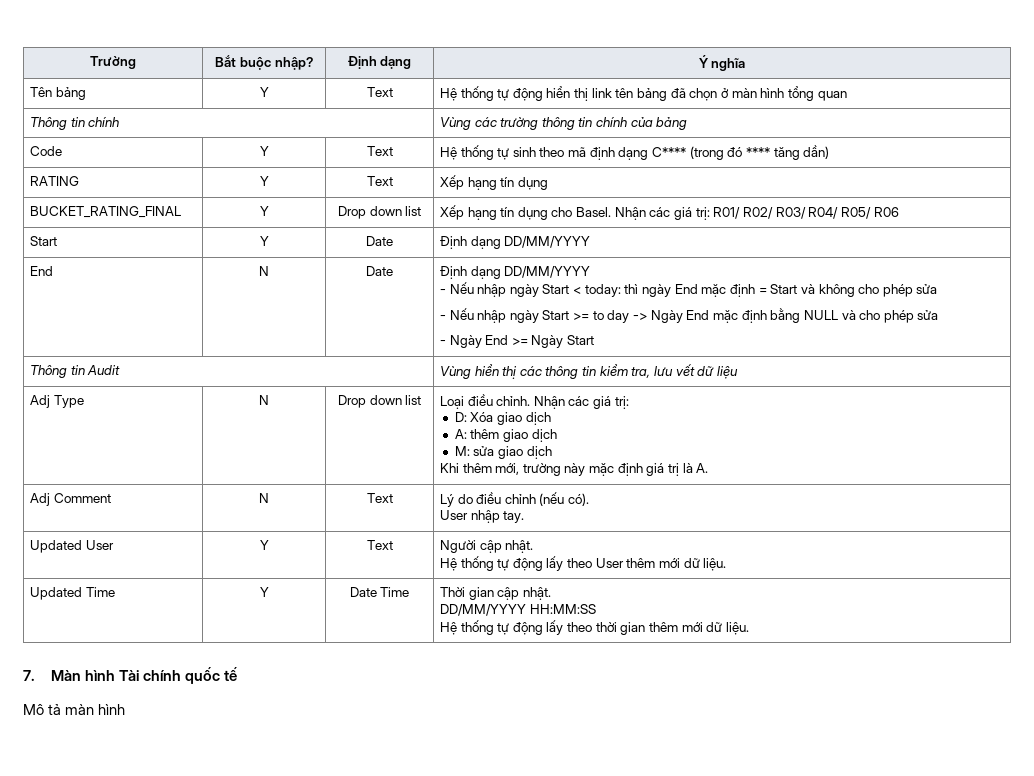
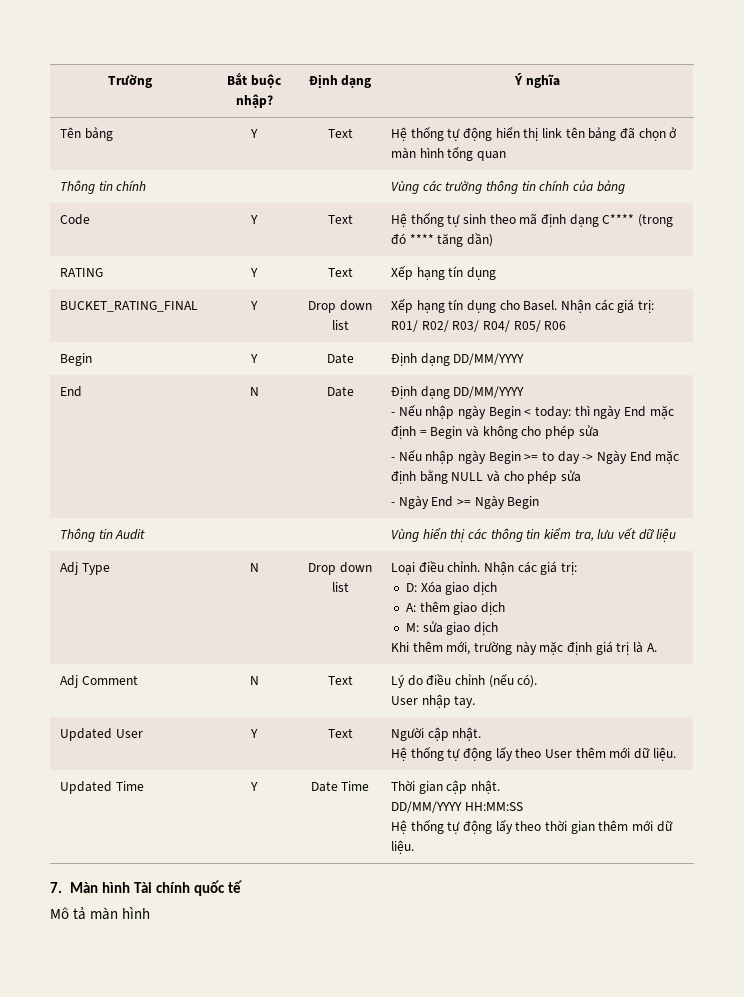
- Start | Y | Date | Định dạng DD/MM/YYYY
+ Begin | Y | Date | Định dạng DD/MM/YYYY
- - Nếu nhập ngày Start < today: thì ngày End mặc định = Start và không cho phép sửa
+ - Nếu nhập ngày Begin < today: thì ngày End mặc định = Begin và không cho phép sửa
- - Nếu nhập ngày Start >= to day -> Ngày End mặc định bằng NULL và cho phép sửa
+ - Nếu nhập ngày Begin >= to day -> Ngày End mặc định bằng NULL và cho phép sửa
- - Ngày End >= Ngày Start
+ - Ngày End >= Ngày Begin

